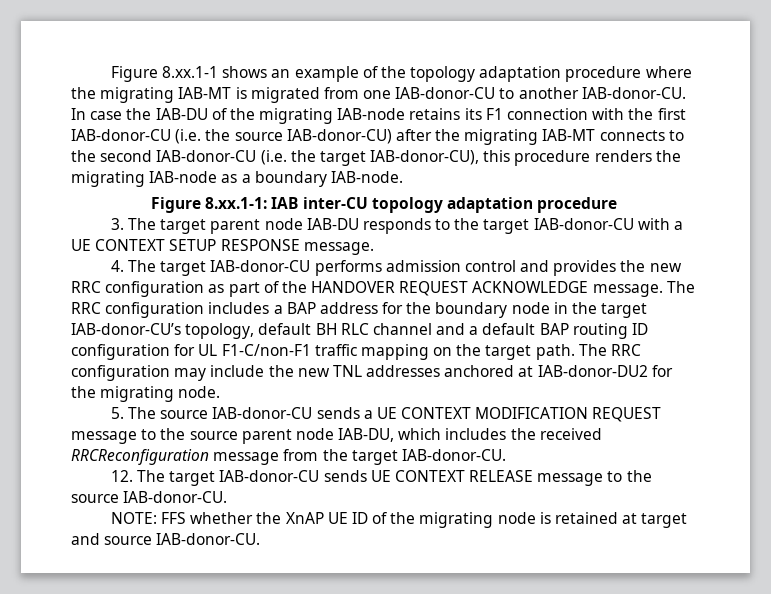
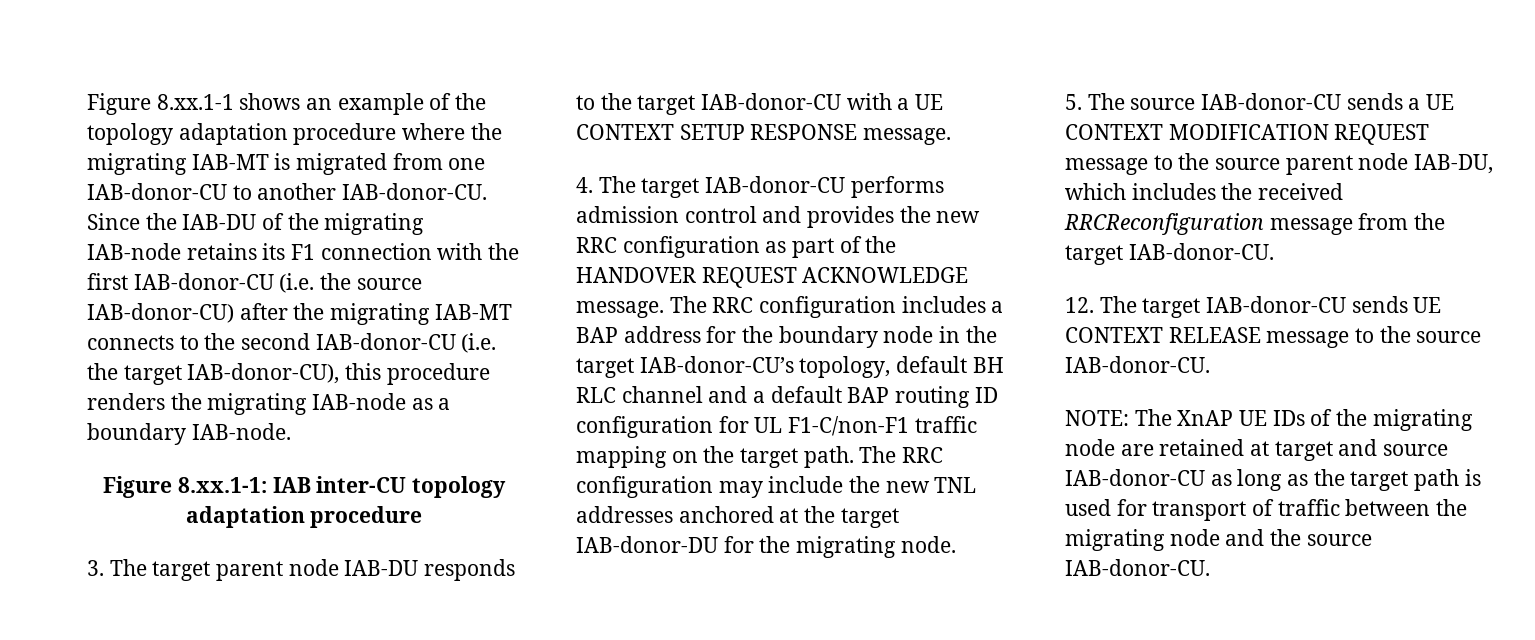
- In case the IAB-DU of the migrating IAB-node retains its F1 connection with the first IAB-donor-CU (i.e. the source IAB-donor-CU) after the migrating IAB-MT connects to the second IAB-donor-CU (i.e. the target IAB-donor-CU), this procedure renders the migrating IAB-node as a boundary IAB-node.
+ Since the IAB-DU of the migrating IAB-node retains its F1 connection with the first IAB-donor-CU (i.e. the source IAB-donor-CU) after the migrating IAB-MT connects to the second IAB-donor-CU (i.e. the target IAB-donor-CU), this procedure renders the migrating IAB-node as a boundary IAB-node.
- The RRC configuration may include the new TNL addresses anchored at IAB-donor-DU2 for the migrating node.
+ The RRC configuration may include the new TNL addresses anchored at the target IAB-donor-DU for the migrating node.
- NOTE: FFS whether the XnAP UE ID of the migrating node is retained at target and source IAB-donor-CU.
+ NOTE: The XnAP UE IDs of the migrating node are retained at target and source IAB-donor-CU as long as the target path is used for transport of traffic between the migrating node and the source IAB-donor-CU.

